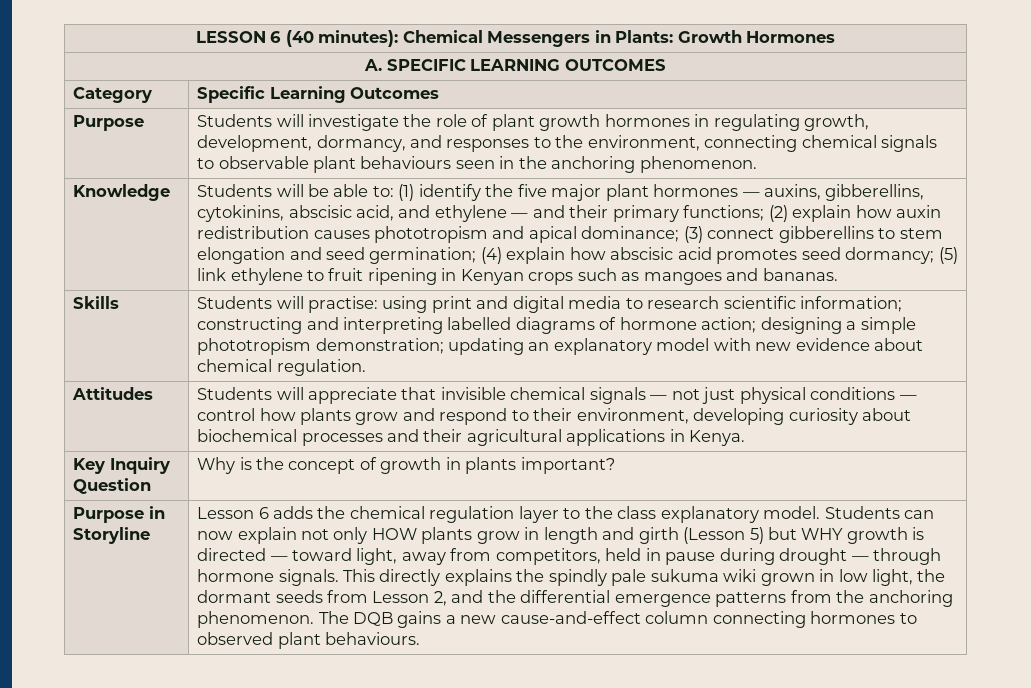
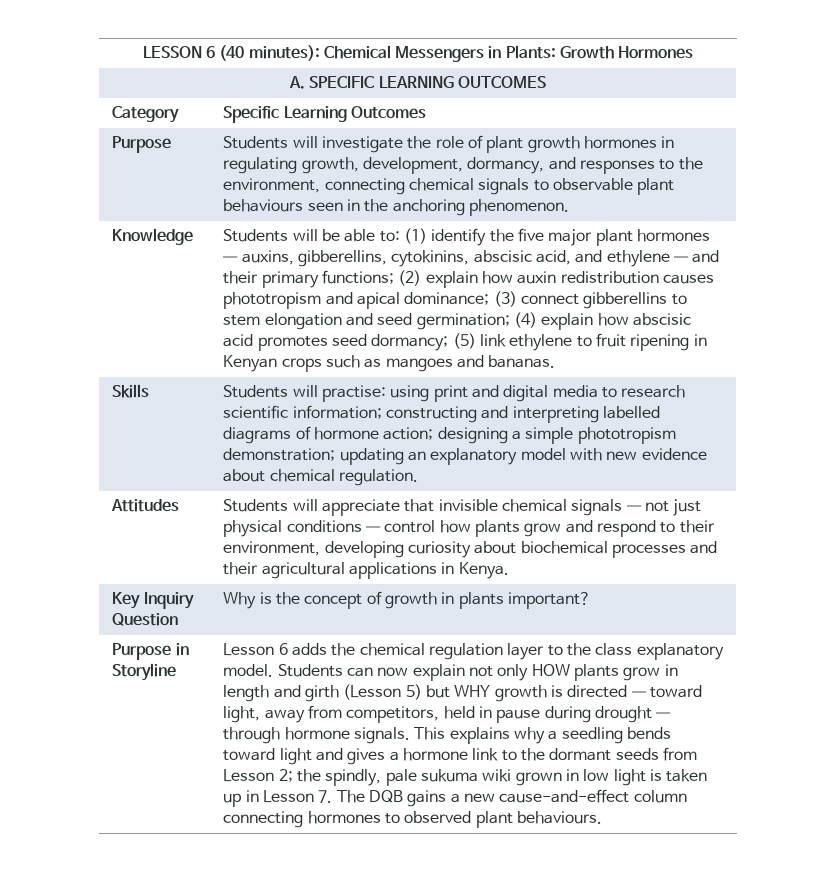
- This directly explains the spindly pale sukuma wiki grown in low light, the dormant seeds from Lesson 2, and the differential emergence patterns from the anchoring phenomenon. The DQB gains a new cause-and-effect column connecting hormones to observed plant behaviours.
+ This explains why a seedling bends toward light and gives a hormone link to the dormant seeds from Lesson 2; the spindly, pale sukuma wiki grown in low light is taken up in Lesson 7. The DQB gains a new cause-and-effect column connecting hormones to observed plant behaviours.

